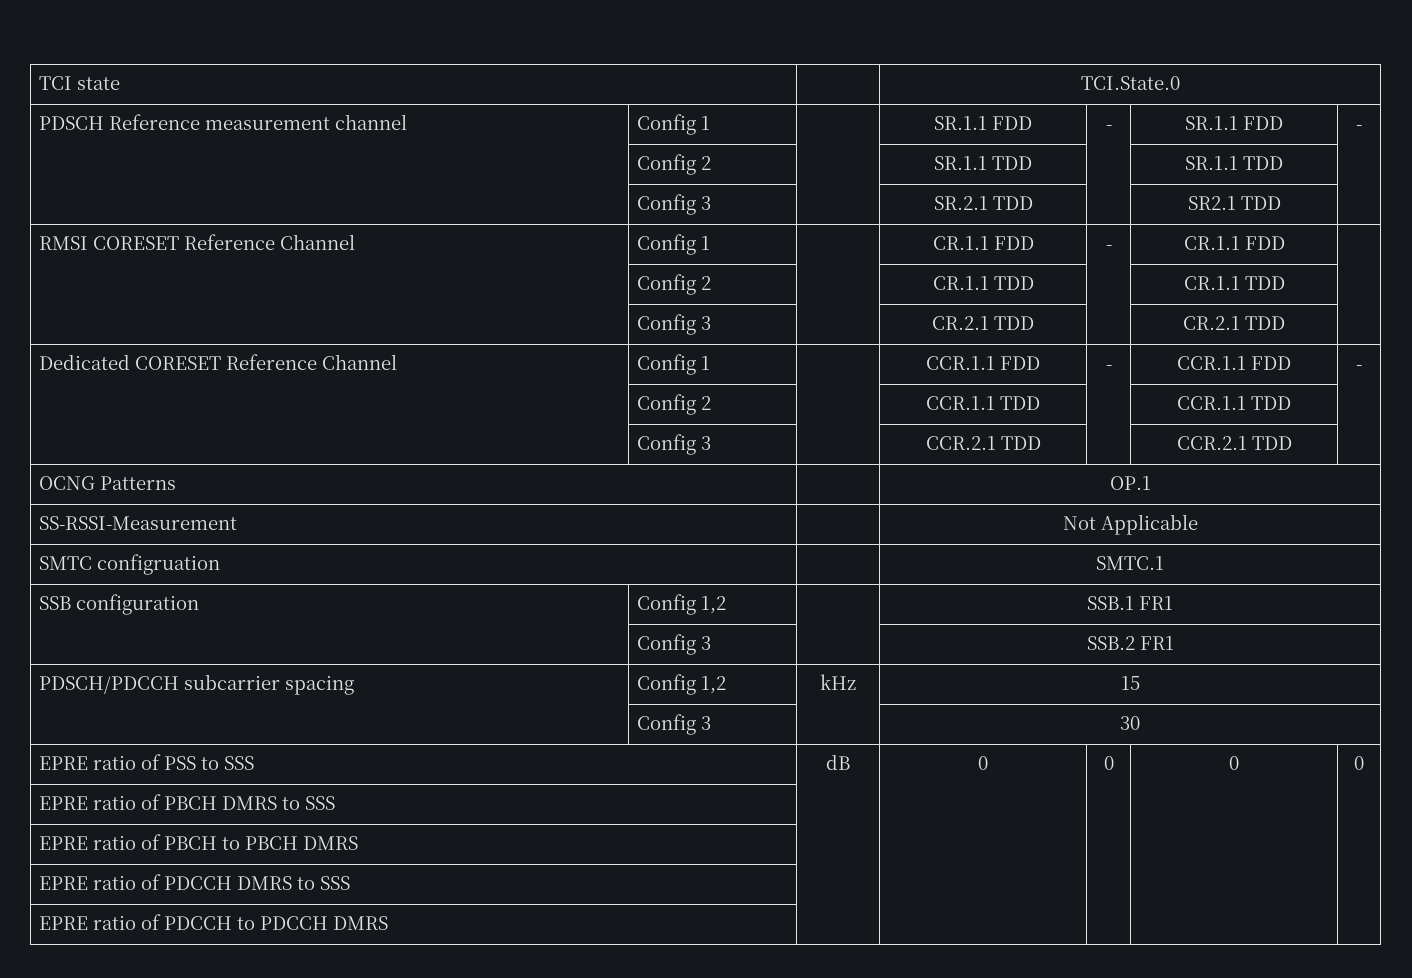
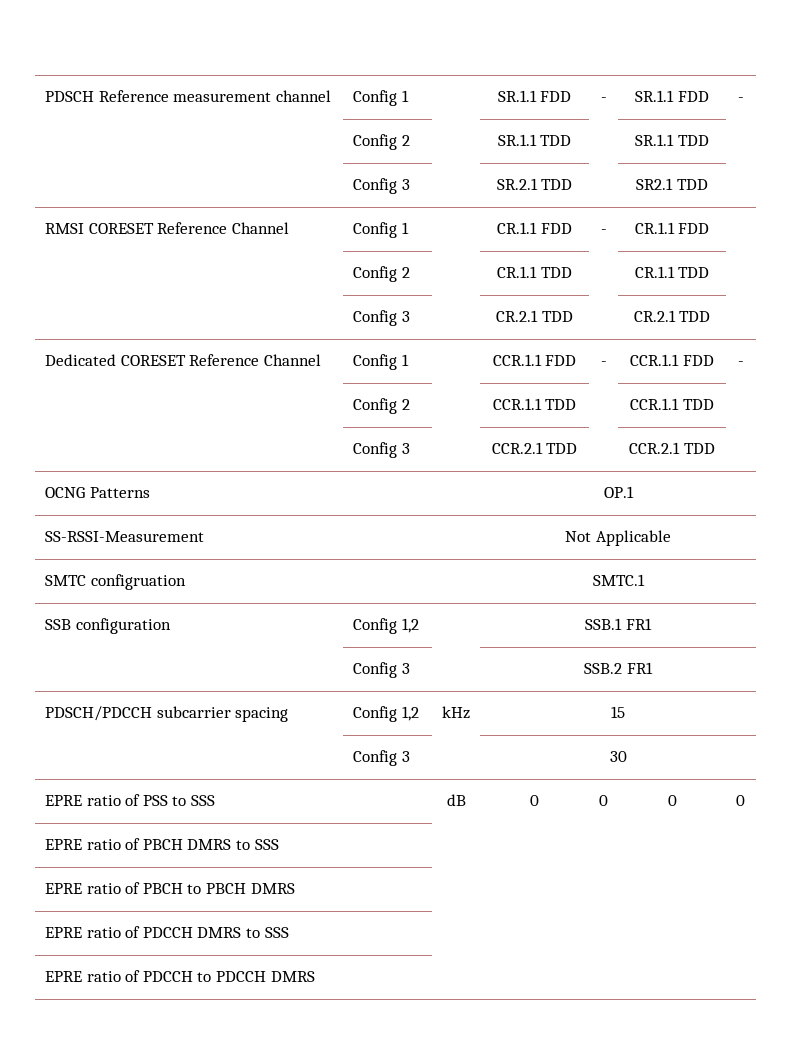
- TCI state | | TCI.State.0

